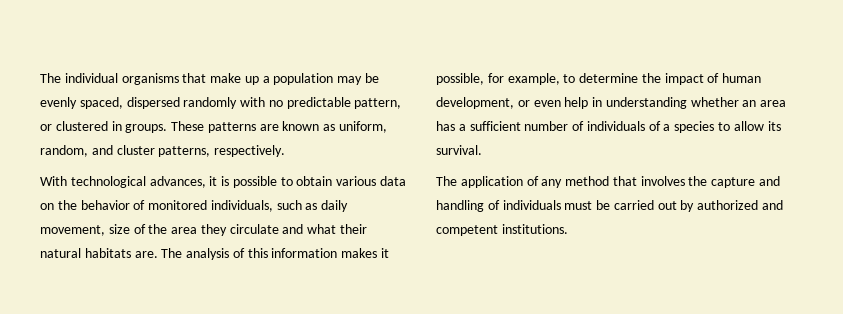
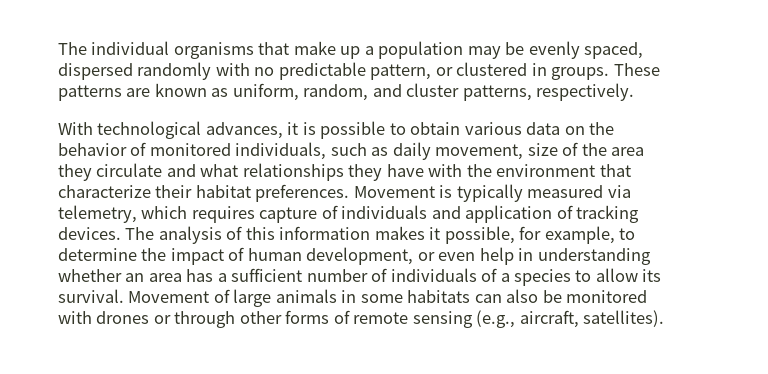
- With technological advances, it is possible to obtain various data on the behavior of monitored individuals, such as daily movement, size of the area they circulate and what their natural habitats are.
+ With technological advances, it is possible to obtain various data on the behavior of monitored individuals, such as daily movement, size of the area they circulate and what relationships they have with the environment that characterize their habitat preferences. Movement is typically measured via telemetry, which requires capture of individuals and application of tracking devices.
- The analysis of this information makes it possible, for example, to determine the impact of human development, or even help in understanding whether an area has a sufficient number of individuals of a species to allow its survival.
- The application of any method that involves the capture and handling of individuals must be carried out by authorized and competent institutions.
+ The analysis of this information makes it possible, for example, to determine the impact of human development, or even help in understanding whether an area has a sufficient number of individuals of a species to allow its survival. Movement of large animals in some habitats can also be monitored with drones or through other forms of remote sensing (e.g., aircraft, satellites).

